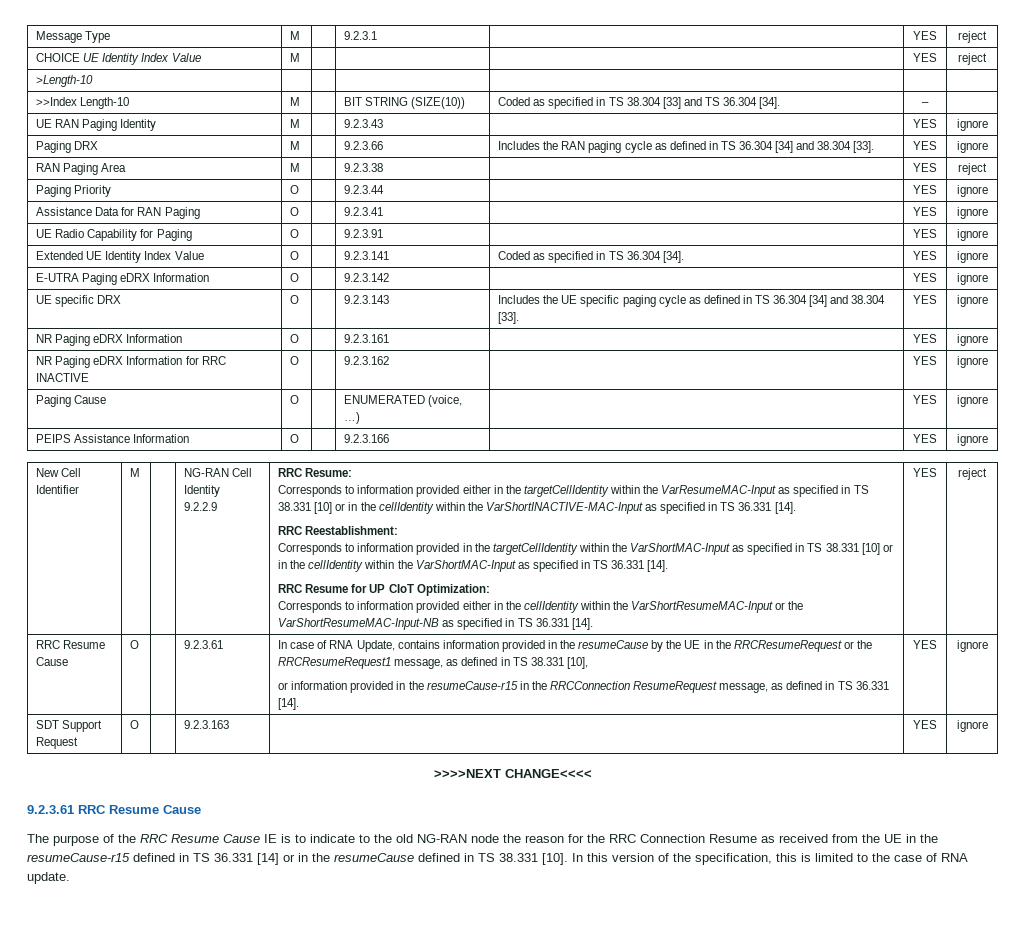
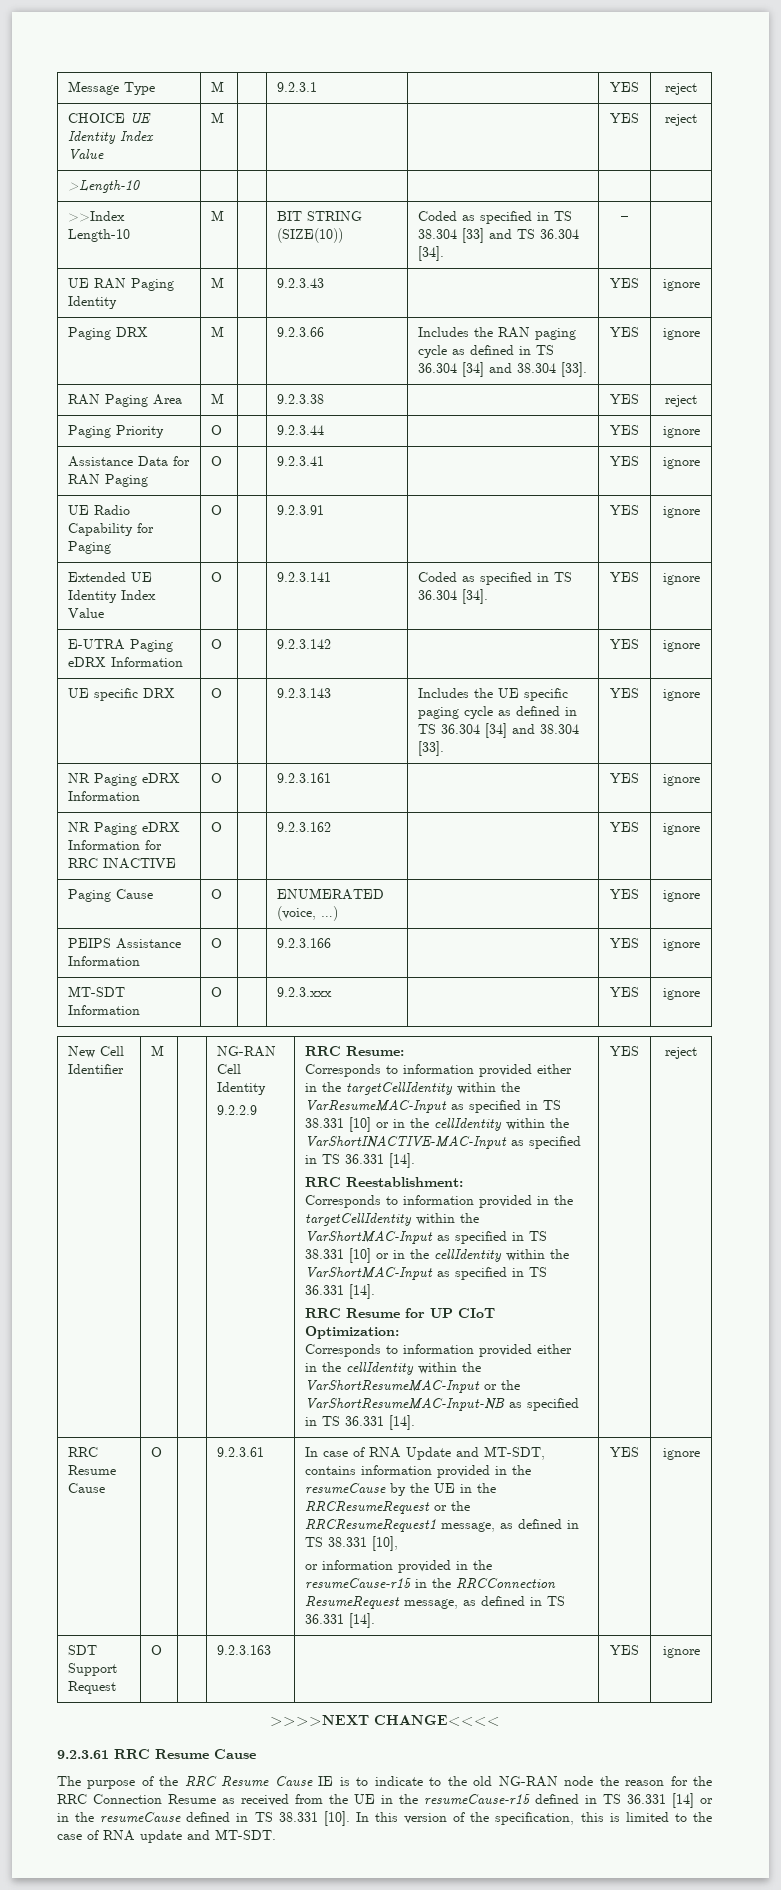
+ MT-SDT Information | O | | 9.2.3.xxx | | YES | ignore
- In case of RNA Update, contains information provided in the resumeCause by the UE in the RRCResumeRequest or the RRCResumeRequest1 message, as defined in TS 38.331 [10],
+ In case of RNA Update and MT-SDT, contains information provided in the resumeCause by the UE in the RRCResumeRequest or the RRCResumeRequest1 message, as defined in TS 38.331 [10],
- In this version of the specification, this is limited to the case of RNA update.
+ In this version of the specification, this is limited to the case of RNA update and MT-SDT.

